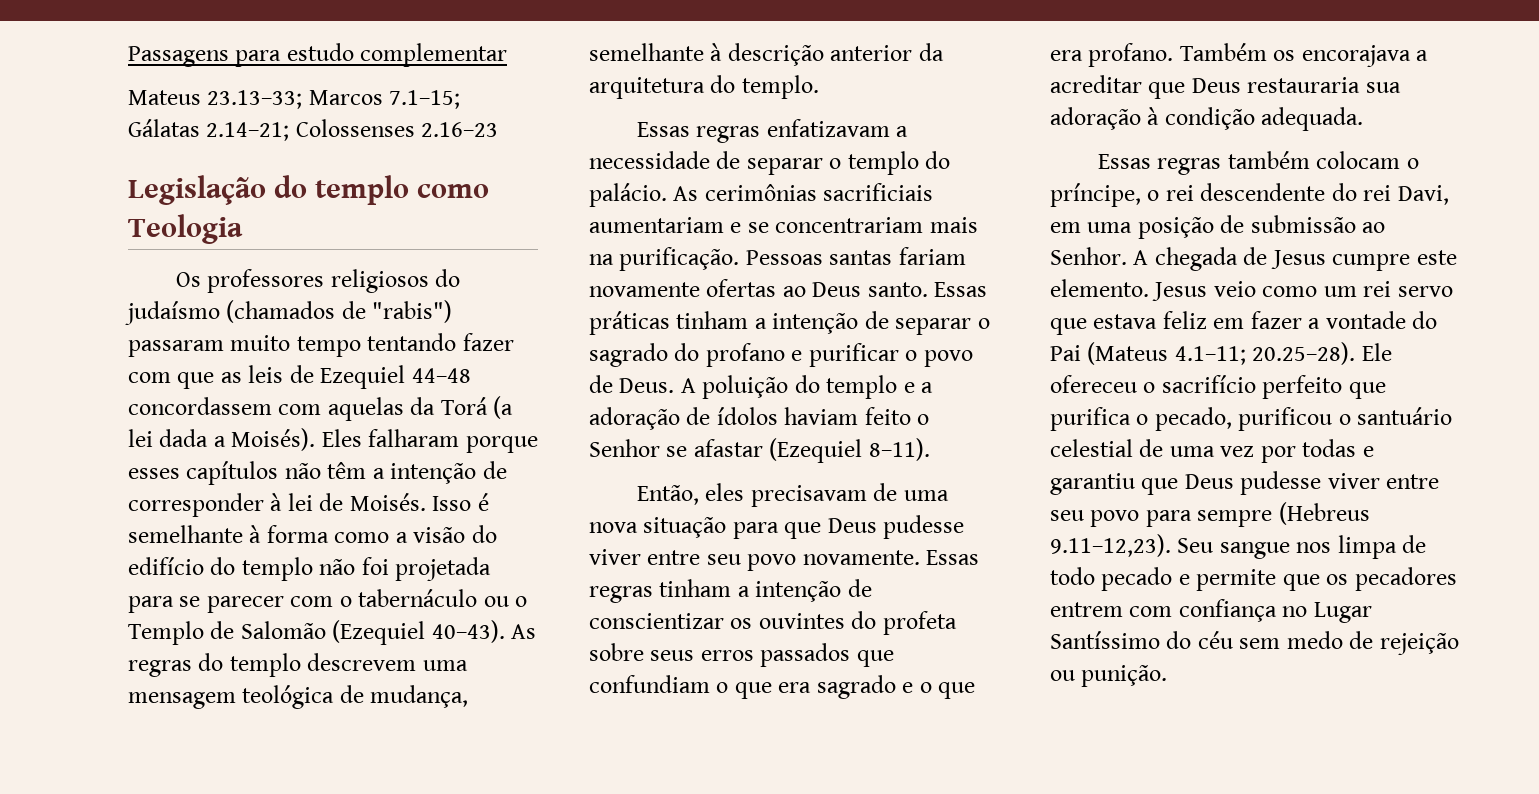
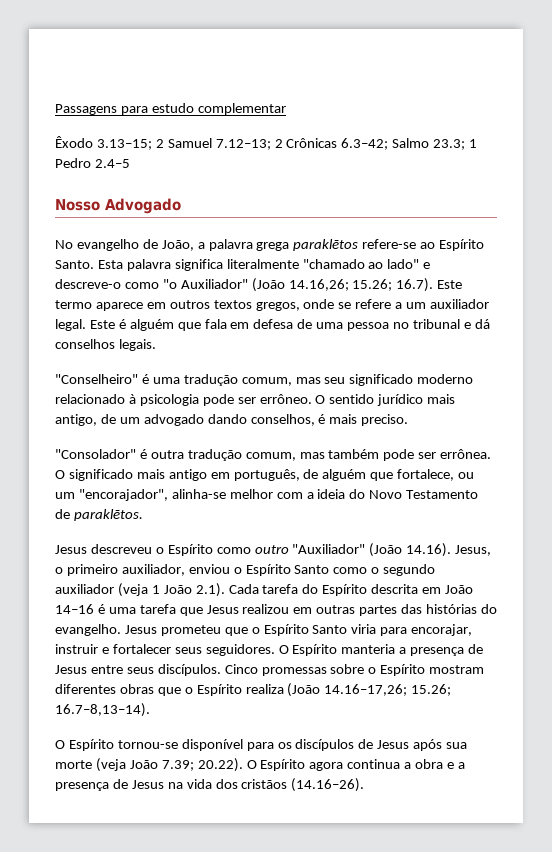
- Mateus 23.13–33; Marcos 7.1–15; Gálatas 2.14–21; Colossenses 2.16–23
- Legislação do templo como Teologia
- Os professores religiosos do judaísmo (chamados de "rabis") passaram muito tempo tentando fazer com que as leis de Ezequiel 44–48 concordassem com aquelas da Torá (a lei dada a Moisés). Eles falharam porque esses capítulos não têm a intenção de corresponder à lei de Moisés. Isso é semelhante à forma como a visão do edifício do templo não foi projetada para se parecer com o tabernáculo ou o Templo de Salomão (Ezequiel 40–43). As regras do templo descrevem uma mensagem teológica de mudança, semelhante à descrição anterior da arquitetura do templo.
- Essas regras enfatizavam a necessidade de separar o templo do palácio. As cerimônias sacrificiais aumentariam e se concentrariam mais na purificação. Pessoas santas fariam novamente ofertas ao Deus santo. Essas práticas tinham a intenção de separar o sagrado do profano e purificar o povo de Deus. A poluição do templo e a adoração de ídolos haviam feito o Senhor se afastar (Ezequiel 8–11).
- Então, eles precisavam de uma nova situação para que Deus pudesse viver entre seu povo novamente. Essas regras tinham a intenção de conscientizar os ouvintes do profeta sobre seus erros passados que confundiam o que era sagrado e o que era profano. Também os encorajava a acreditar que Deus restauraria sua adoração à condição adequada.
- Essas regras também colocam o príncipe, o rei descendente do rei Davi, em uma posição de submissão ao Senhor. A chegada de Jesus cumpre este elemento. Jesus veio como um rei servo que estava feliz em fazer a vontade do Pai (Mateus 4.1–11; 20.25–28). Ele ofereceu o sacrifício perfeito que purifica o pecado, purificou o santuário celestial de uma vez por todas e garantiu que Deus pudesse viver entre seu povo para sempre (Hebreus 9.11–12,23). Seu sangue nos limpa de todo pecado e permite que os pecadores entrem com confiança no Lugar Santíssimo do céu sem medo de rejeição ou punição.
+ Êxodo 3.13–15; 2 Samuel 7.12–13; 2 Crônicas 6.3–42; Salmo 23.3; 1 Pedro 2.4–5
+ Nosso Advogado
+ No evangelho de João, a palavra grega paraklētos refere-se ao Espírito Santo. Esta palavra significa literalmente "chamado ao lado" e descreve-o como "o Auxiliador" (João 14.16,26; 15.26; 16.7). Este termo aparece em outros textos gregos, onde se refere a um auxiliador legal. Este é alguém que fala em defesa de uma pessoa no tribunal e dá conselhos legais.
+ "Conselheiro" é uma tradução comum, mas seu significado moderno relacionado à psicologia pode ser errôneo. O sentido jurídico mais antigo, de um advogado dando conselhos, é mais preciso.
+ "Consolador" é outra tradução comum, mas também pode ser errônea. O significado mais antigo em português, de alguém que fortalece, ou um "encorajador", alinha-se melhor com a ideia do Novo Testamento de paraklētos.
+ Jesus descreveu o Espírito como outro "Auxiliador" (João 14.16). Jesus, o primeiro auxiliador, enviou o Espírito Santo como o segundo auxiliador (veja 1 João 2.1). Cada tarefa do Espírito descrita em João 14–16 é uma tarefa que Jesus realizou em outras partes das histórias do evangelho. Jesus prometeu que o Espírito Santo viria para encorajar, instruir e fortalecer seus seguidores. O Espírito manteria a presença de Jesus entre seus discípulos. Cinco promessas sobre o Espírito mostram diferentes obras que o Espírito realiza (João 14.16–17,26; 15.26; 16.7–8,13–14).
+ O Espírito tornou-se disponível para os discípulos de Jesus após sua morte (veja João 7.39; 20.22). O Espírito agora continua a obra e a presença de Jesus na vida dos cristãos (14.16–26).

